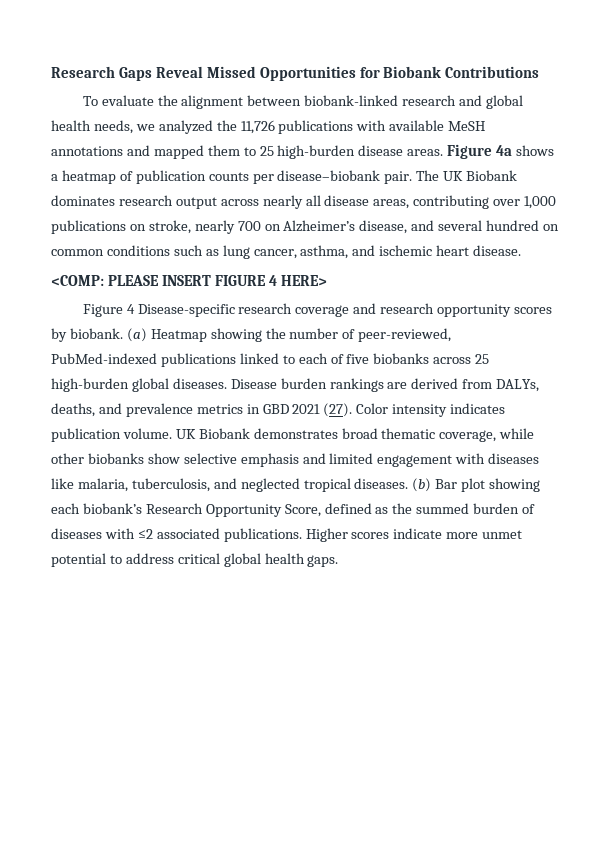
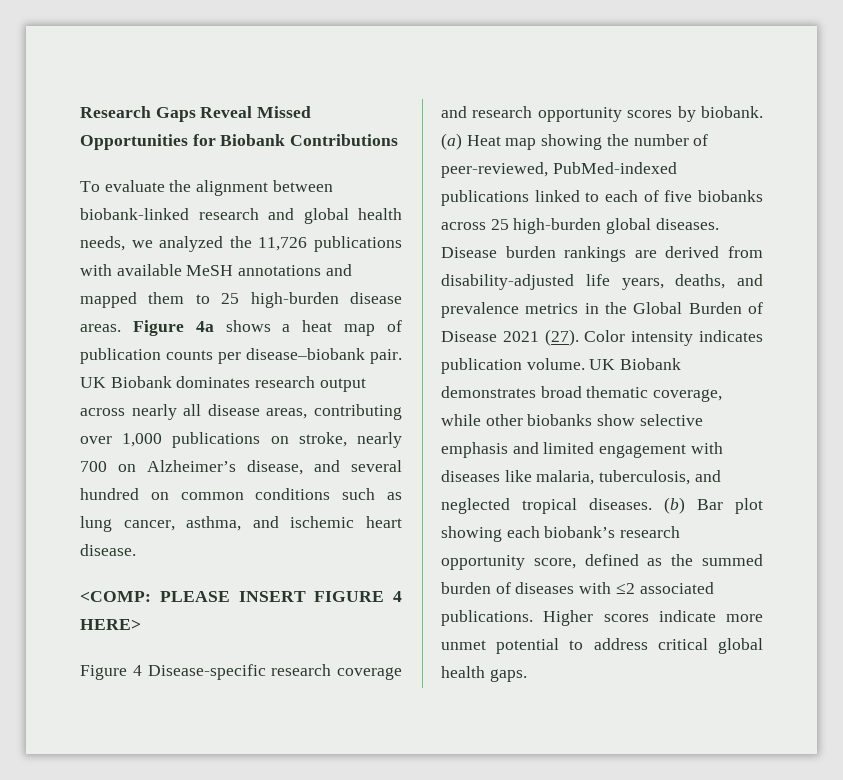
- Figure 4a shows a heatmap of publication counts per disease–biobank pair.
+ Figure 4a shows a heat map of publication counts per disease–biobank pair.
- The UK Biobank dominates research output across nearly all disease areas, contributing over 1,000 publications on stroke, nearly 700 on Alzheimer’s disease, and several hundred on common conditions such as lung cancer, asthma, and ischemic heart disease.
+ UK Biobank dominates research output across nearly all disease areas, contributing over 1,000 publications on stroke, nearly 700 on Alzheimer’s disease, and several hundred on common conditions such as lung cancer, asthma, and ischemic heart disease.
- (a) Heatmap showing the number of peer-reviewed, PubMed-indexed publications linked to each of five biobanks across 25 high-burden global diseases.
+ (a) Heat map showing the number of peer-reviewed, PubMed-indexed publications linked to each of five biobanks across 25 high-burden global diseases.
- Disease burden rankings are derived from DALYs, deaths, and prevalence metrics in GBD 2021 (27).
+ Disease burden rankings are derived from disability-adjusted life years, deaths, and prevalence metrics in the Global Burden of Disease 2021 (27).
- (b) Bar plot showing each biobank’s Research Opportunity Score, defined as the summed burden of diseases with ≤2 associated publications.
+ (b) Bar plot showing each biobank’s research opportunity score, defined as the summed burden of diseases with ≤2 associated publications.

